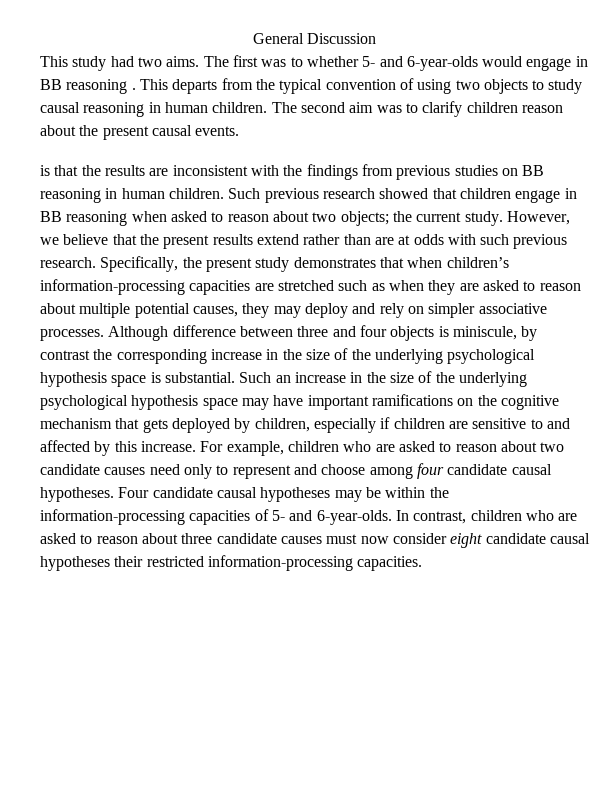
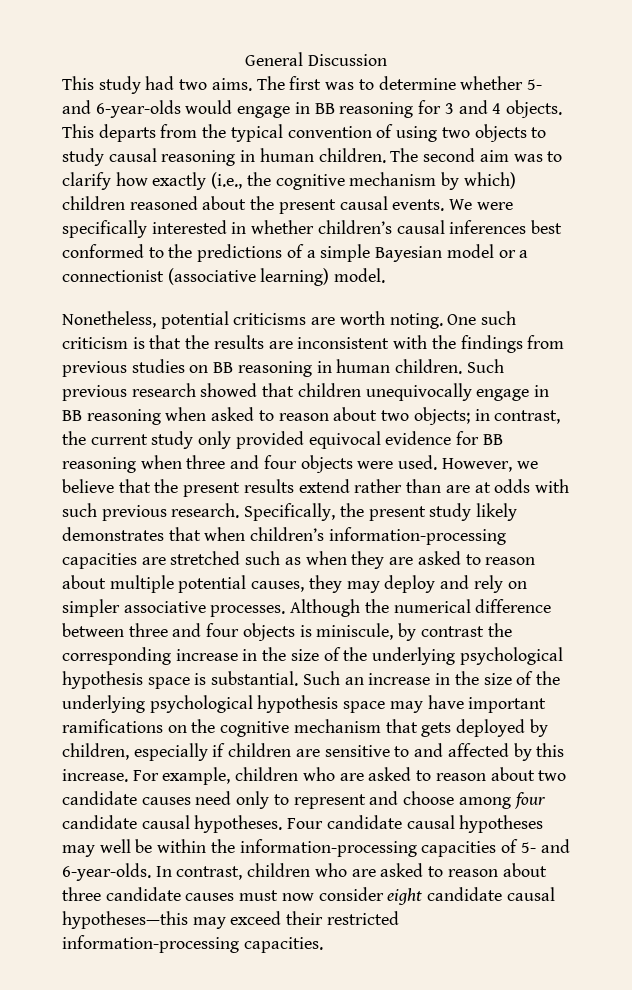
- The first was to whether 5- and 6-year-olds would engage in BB reasoning .
+ The first was to determine whether 5- and 6-year-olds would engage in BB reasoning for 3 and 4 objects.
- The second aim was to clarify children reason about the present causal events.
- is that the results are inconsistent with the findings from previous studies on BB reasoning in human children.
+ The second aim was to clarify how exactly (i.e., the cognitive mechanism by which) children reasoned about the present causal events. We were specifically interested in whether children’s causal inferences best conformed to the predictions of a simple Bayesian model or a connectionist (associative learning) model.
+ Nonetheless, potential criticisms are worth noting. One such criticism is that the results are inconsistent with the findings from previous studies on BB reasoning in human children.
- Such previous research showed that children engage in BB reasoning when asked to reason about two objects; the current study.
+ Such previous research showed that children unequivocally engage in BB reasoning when asked to reason about two objects; in contrast, the current study only provided equivocal evidence for BB reasoning when three and four objects were used.
- Specifically, the present study demonstrates that when children’s information-processing capacities are stretched such as when they are asked to reason about multiple potential causes, they may deploy and rely on simpler associative processes.
+ Specifically, the present study likely demonstrates that when children’s information-processing capacities are stretched such as when they are asked to reason about multiple potential causes, they may deploy and rely on simpler associative processes.
- Although difference between three and four objects is miniscule, by contrast the corresponding increase in the size of the underlying psychological hypothesis space is substantial.
+ Although the numerical difference between three and four objects is miniscule, by contrast the corresponding increase in the size of the underlying psychological hypothesis space is substantial.
- Four candidate causal hypotheses may be within the information-processing capacities of 5- and 6-year-olds.
+ Four candidate causal hypotheses may well be within the information-processing capacities of 5- and 6-year-olds.
- In contrast, children who are asked to reason about three candidate causes must now consider eight candidate causal hypotheses their restricted information-processing capacities.
+ In contrast, children who are asked to reason about three candidate causes must now consider eight candidate causal hypotheses—this may exceed their restricted information-processing capacities.

